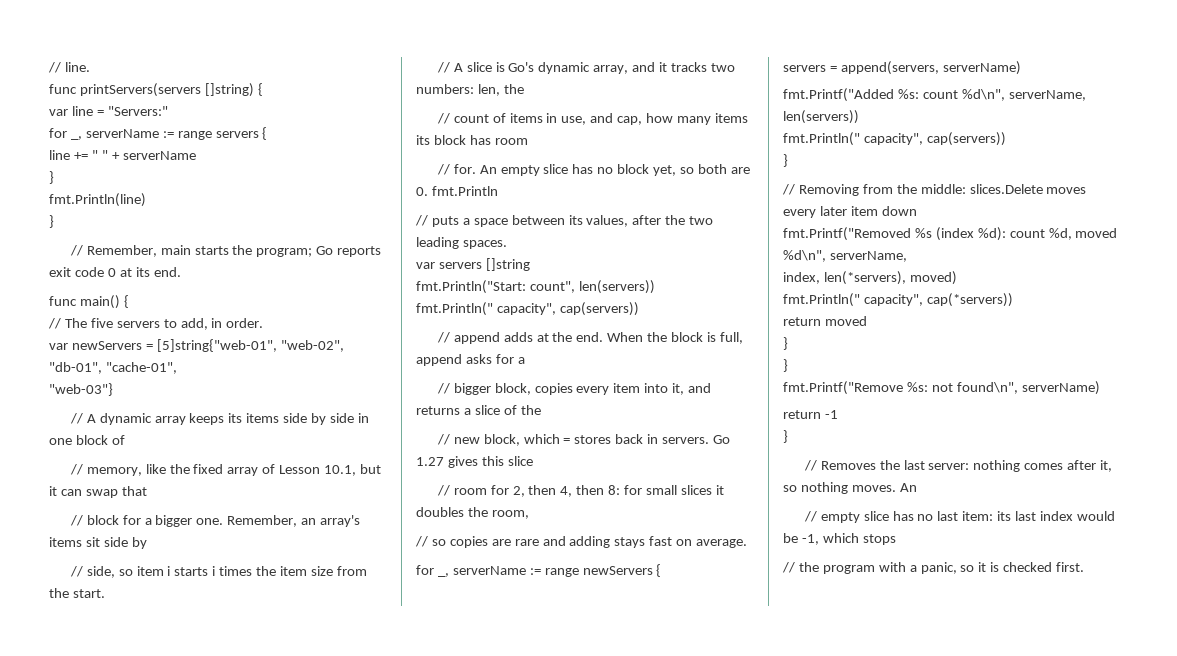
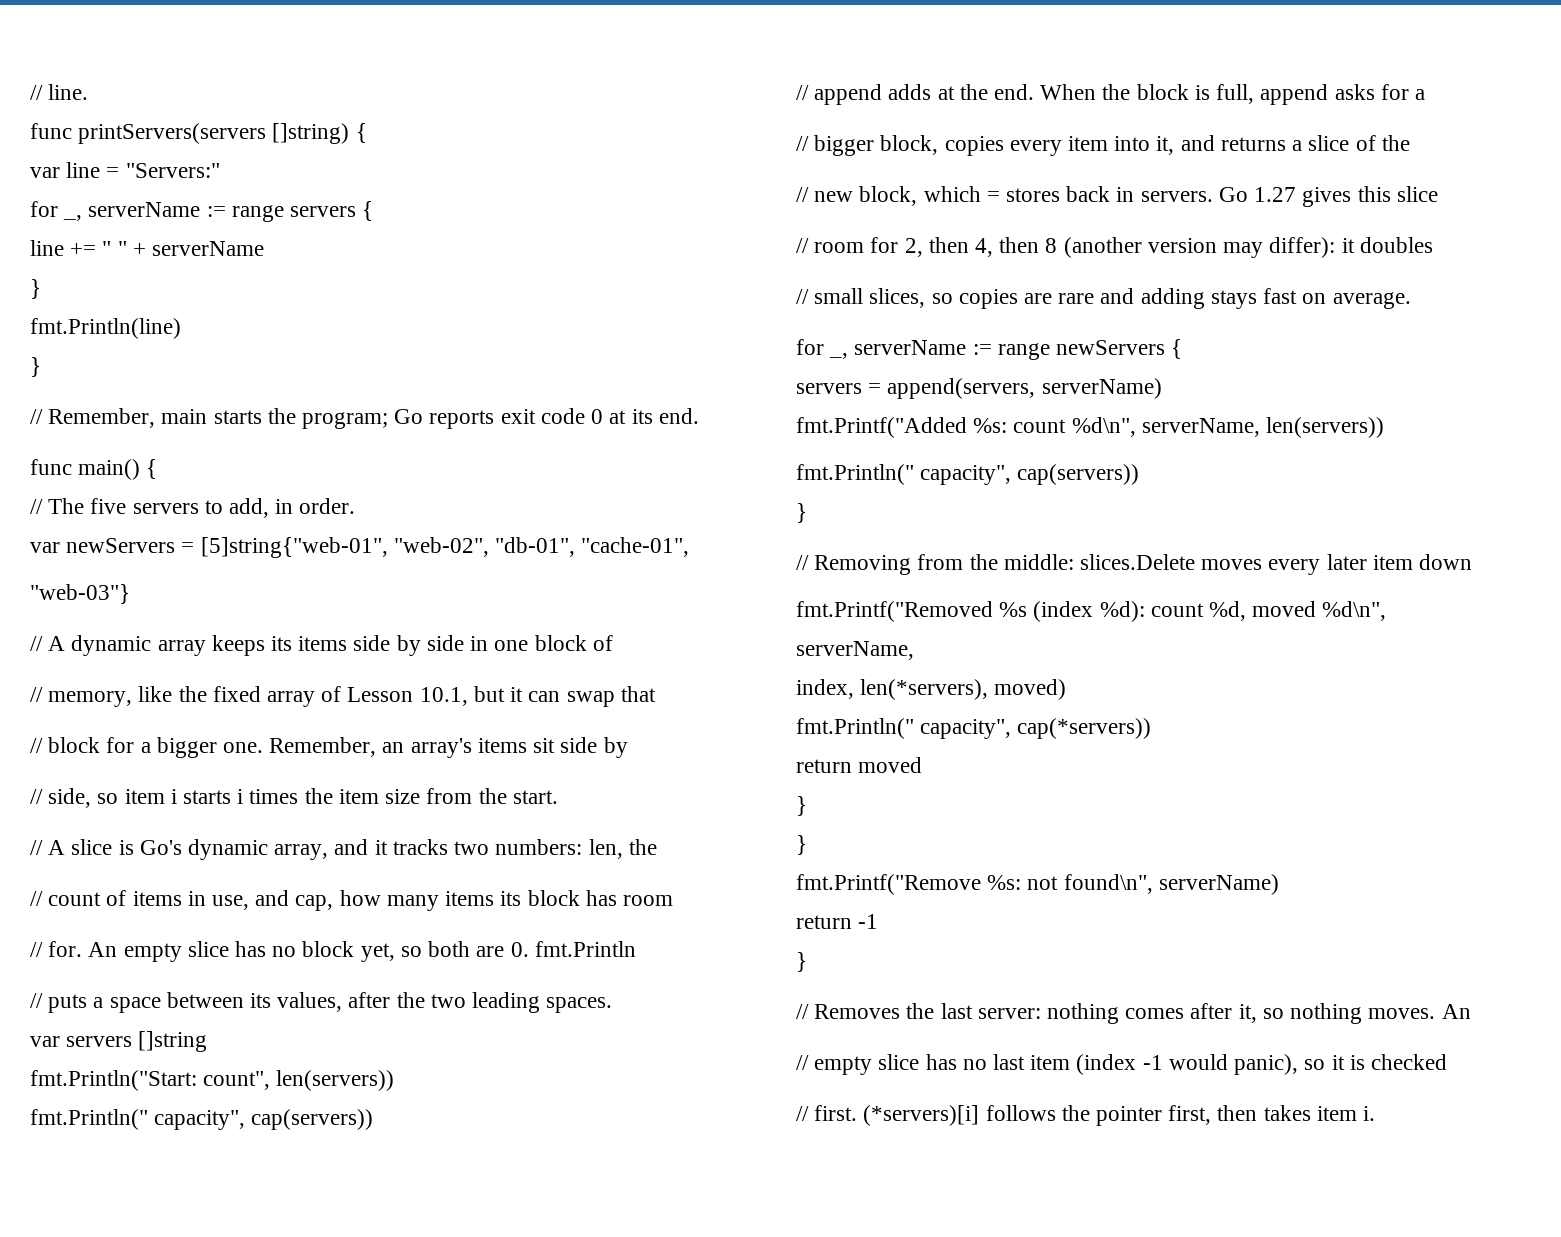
- // room for 2, then 4, then 8: for small slices it doubles the room,
- // so copies are rare and adding stays fast on average.
+ // room for 2, then 4, then 8 (another version may differ): it doubles
+ // small slices, so copies are rare and adding stays fast on average.
- // empty slice has no last item: its last index would be -1, which stops
- // the program with a panic, so it is checked first.
+ // empty slice has no last item (index -1 would panic), so it is checked
+ // first. (*servers)[i] follows the pointer first, then takes item i.

